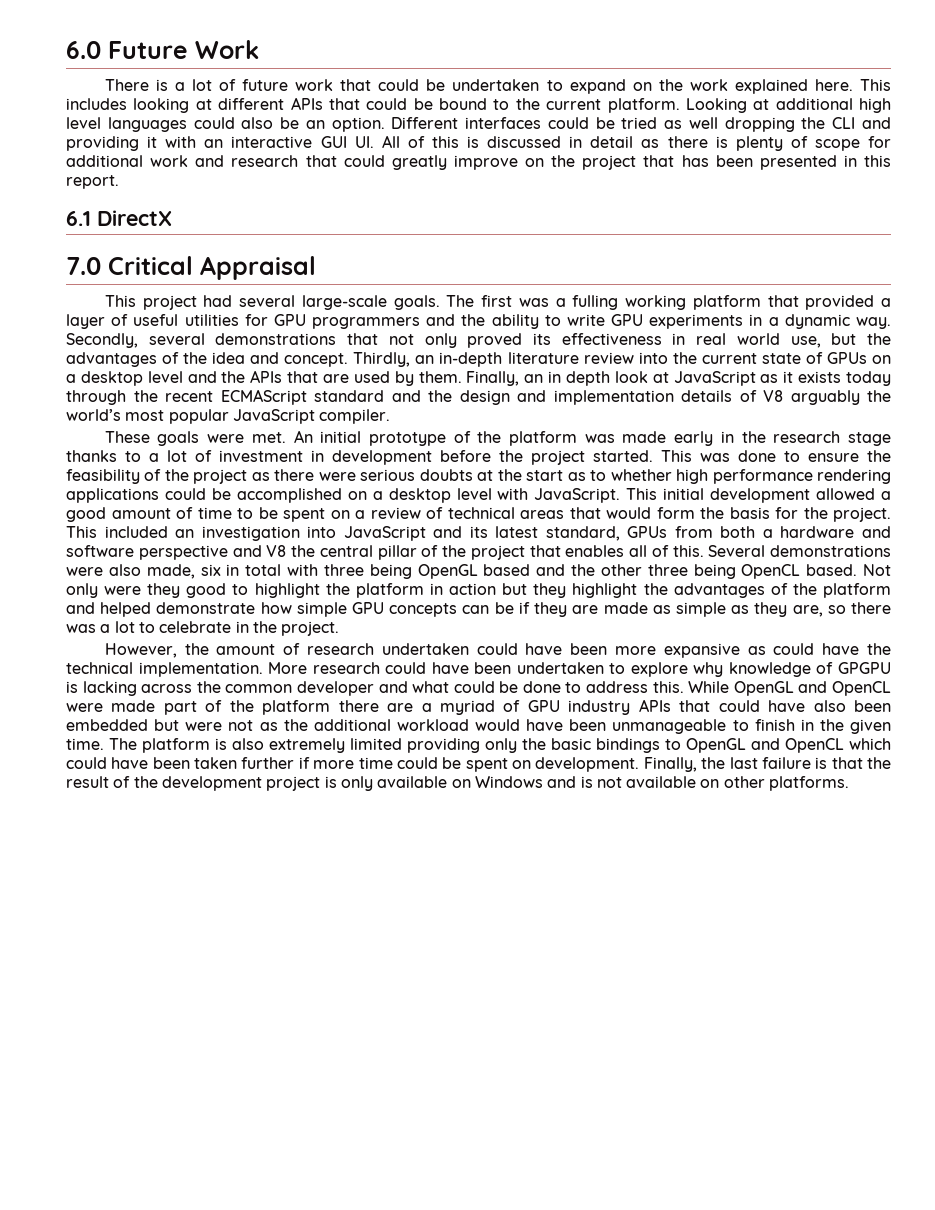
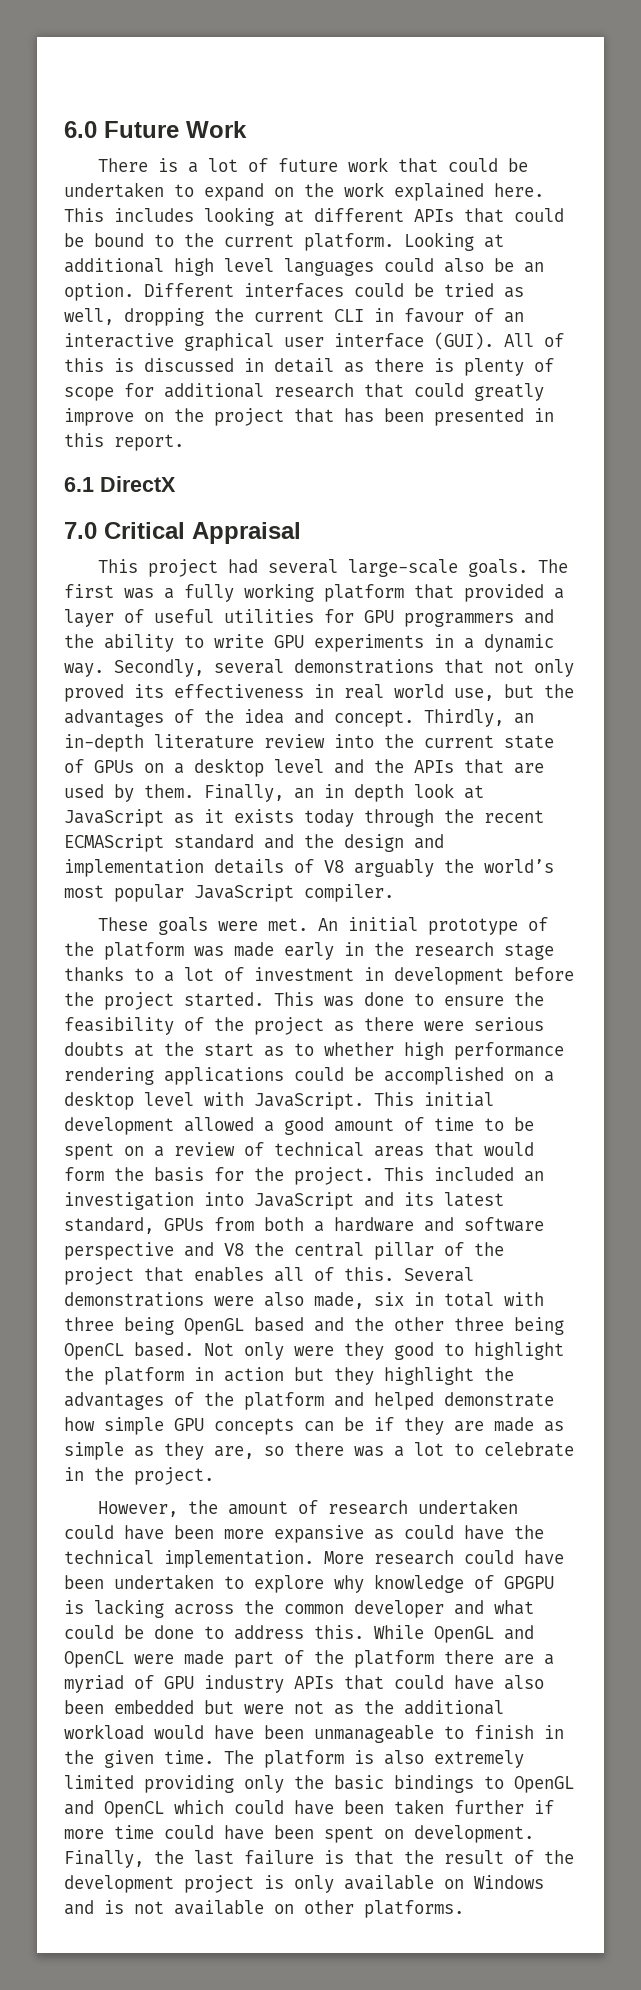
- Different interfaces could be tried as well dropping the CLI and providing it with an interactive GUI UI. All of this is discussed in detail as there is plenty of scope for additional work and research that could greatly improve on the project that has been presented in this report.
+ Different interfaces could be tried as well, dropping the current CLI in favour of an interactive graphical user interface (GUI). All of this is discussed in detail as there is plenty of scope for additional research that could greatly improve on the project that has been presented in this report.
- The first was a fulling working platform that provided a layer of useful utilities for GPU programmers and the ability to write GPU experiments in a dynamic way.
+ The first was a fully working platform that provided a layer of useful utilities for GPU programmers and the ability to write GPU experiments in a dynamic way.
- The platform is also extremely limited providing only the basic bindings to OpenGL and OpenCL which could have been taken further if more time could be spent on development.
+ The platform is also extremely limited providing only the basic bindings to OpenGL and OpenCL which could have been taken further if more time could have been spent on development.

